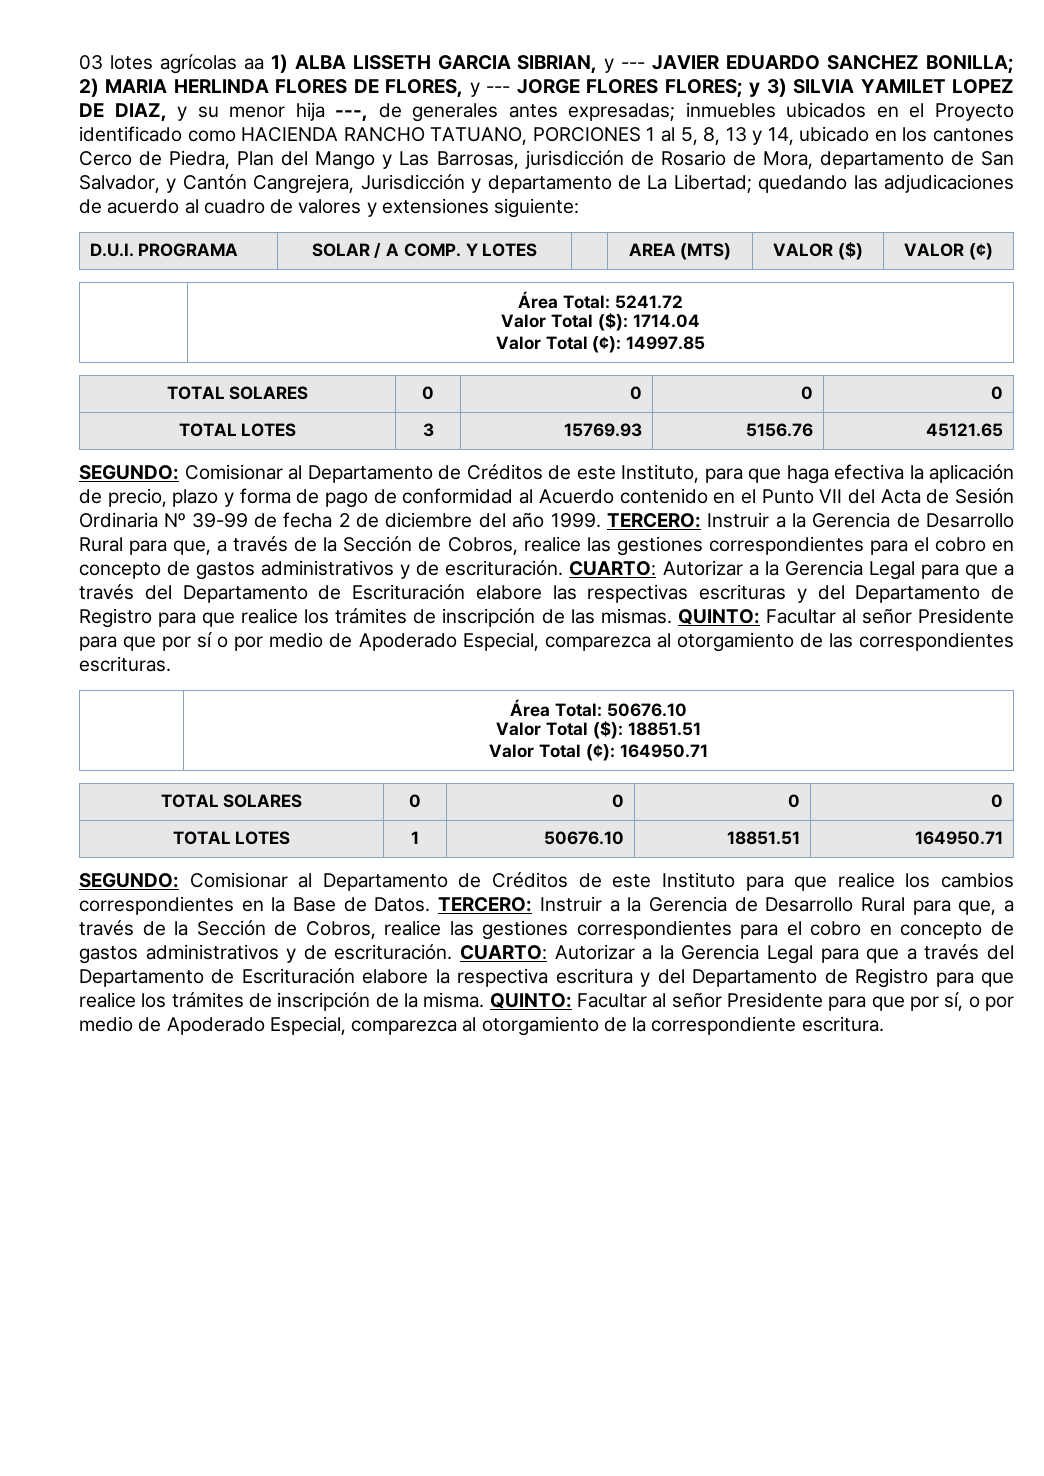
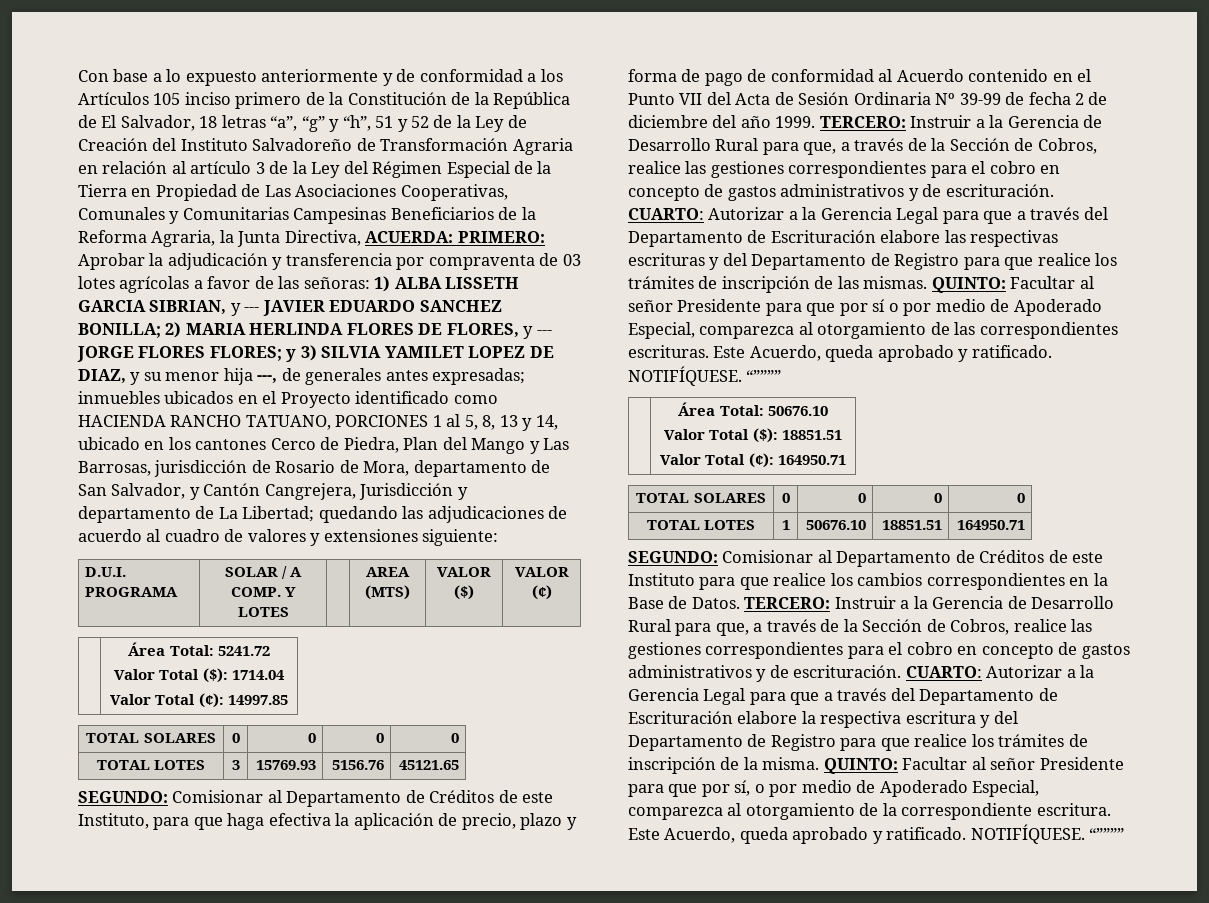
- 03 lotes agrícolas aa 1) ALBA LISSETH GARCIA SIBRIAN, y --- JAVIER EDUARDO SANCHEZ BONILLA;
+ Con base a lo expuesto anteriormente y de conformidad a los Artículos 105 inciso primero de la Constitución de la República de El Salvador, 18 letras “a”, “g” y “h”, 51 y 52 de la Ley de Creación del Instituto Salvadoreño de Transformación Agraria en relación al artículo 3 de la Ley del Régimen Especial de la Tierra en Propiedad de Las Asociaciones Cooperativas, Comunales y Comunitarias Campesinas Beneficiarios de la Reforma Agraria, la Junta Directiva, ACUERDA: PRIMERO: Aprobar la adjudicación y transferencia por compraventa de 03 lotes agrícolas a favor de las señoras: 1) ALBA LISSETH GARCIA SIBRIAN, y --- JAVIER EDUARDO SANCHEZ BONILLA;
- QUINTO: Facultar al señor Presidente para que por sí o por medio de Apoderado Especial, comparezca al otorgamiento de las correspondientes escrituras.
+ QUINTO: Facultar al señor Presidente para que por sí o por medio de Apoderado Especial, comparezca al otorgamiento de las correspondientes escrituras. Este Acuerdo, queda aprobado y ratificado. NOTIFÍQUESE. “””””
- QUINTO: Facultar al señor Presidente para que por sí, o por medio de Apoderado Especial, comparezca al otorgamiento de la correspondiente escritura.
+ QUINTO: Facultar al señor Presidente para que por sí, o por medio de Apoderado Especial, comparezca al otorgamiento de la correspondiente escritura. Este Acuerdo, queda aprobado y ratificado. NOTIFÍQUESE. “””””

